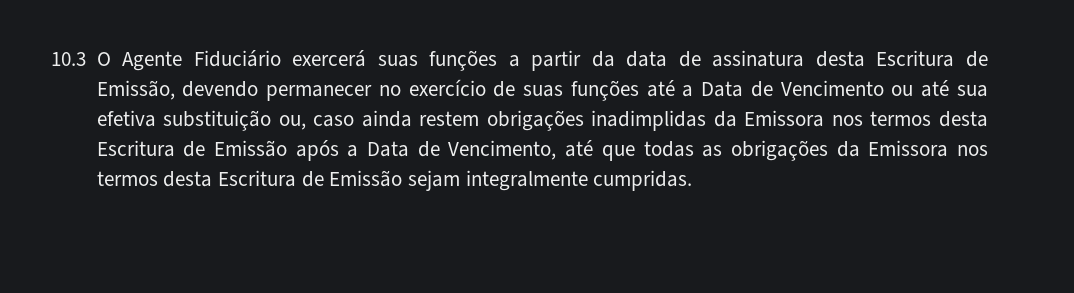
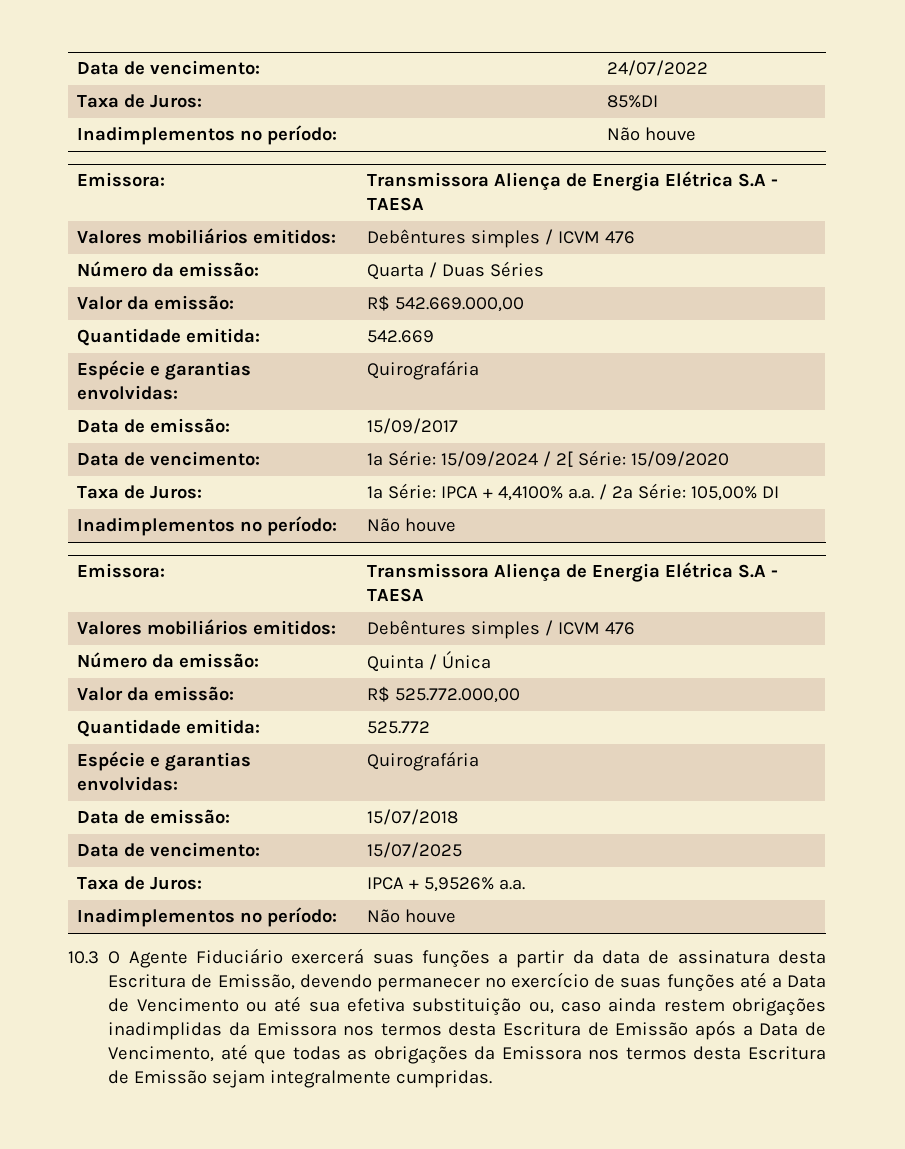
+ Data de vencimento: | 24/07/2022
+ Taxa de Juros: | 85%DI
+ Inadimplementos no período: | Não houve
+ Emissora: | Transmissora Aliença de Energia Elétrica S.A - TAESA
+ Valores mobiliários emitidos: | Debêntures simples / ICVM 476
+ Número da emissão: | Quarta / Duas Séries
+ Valor da emissão: | R$ 542.669.000,00
+ Quantidade emitida: | 542.669
+ Espécie e garantias envolvidas: | Quirografária
+ Data de emissão: | 15/09/2017
+ Data de vencimento: | 1ª Série: 15/09/2024 / 2[ Série: 15/09/2020
+ Taxa de Juros: | 1ª Série: IPCA + 4,4100% a.a. / 2ª Série: 105,00% DI
+ Inadimplementos no período: | Não houve
+ Emissora: | Transmissora Aliença de Energia Elétrica S.A - TAESA
+ Valores mobiliários emitidos: | Debêntures simples / ICVM 476
+ Número da emissão: | Quinta / Única
+ Valor da emissão: | R$ 525.772.000,00
+ Quantidade emitida: | 525.772
+ Espécie e garantias envolvidas: | Quirografária
+ Data de emissão: | 15/07/2018
+ Data de vencimento: | 15/07/2025
+ Taxa de Juros: | IPCA + 5,9526% a.a.
+ Inadimplementos no período: | Não houve

